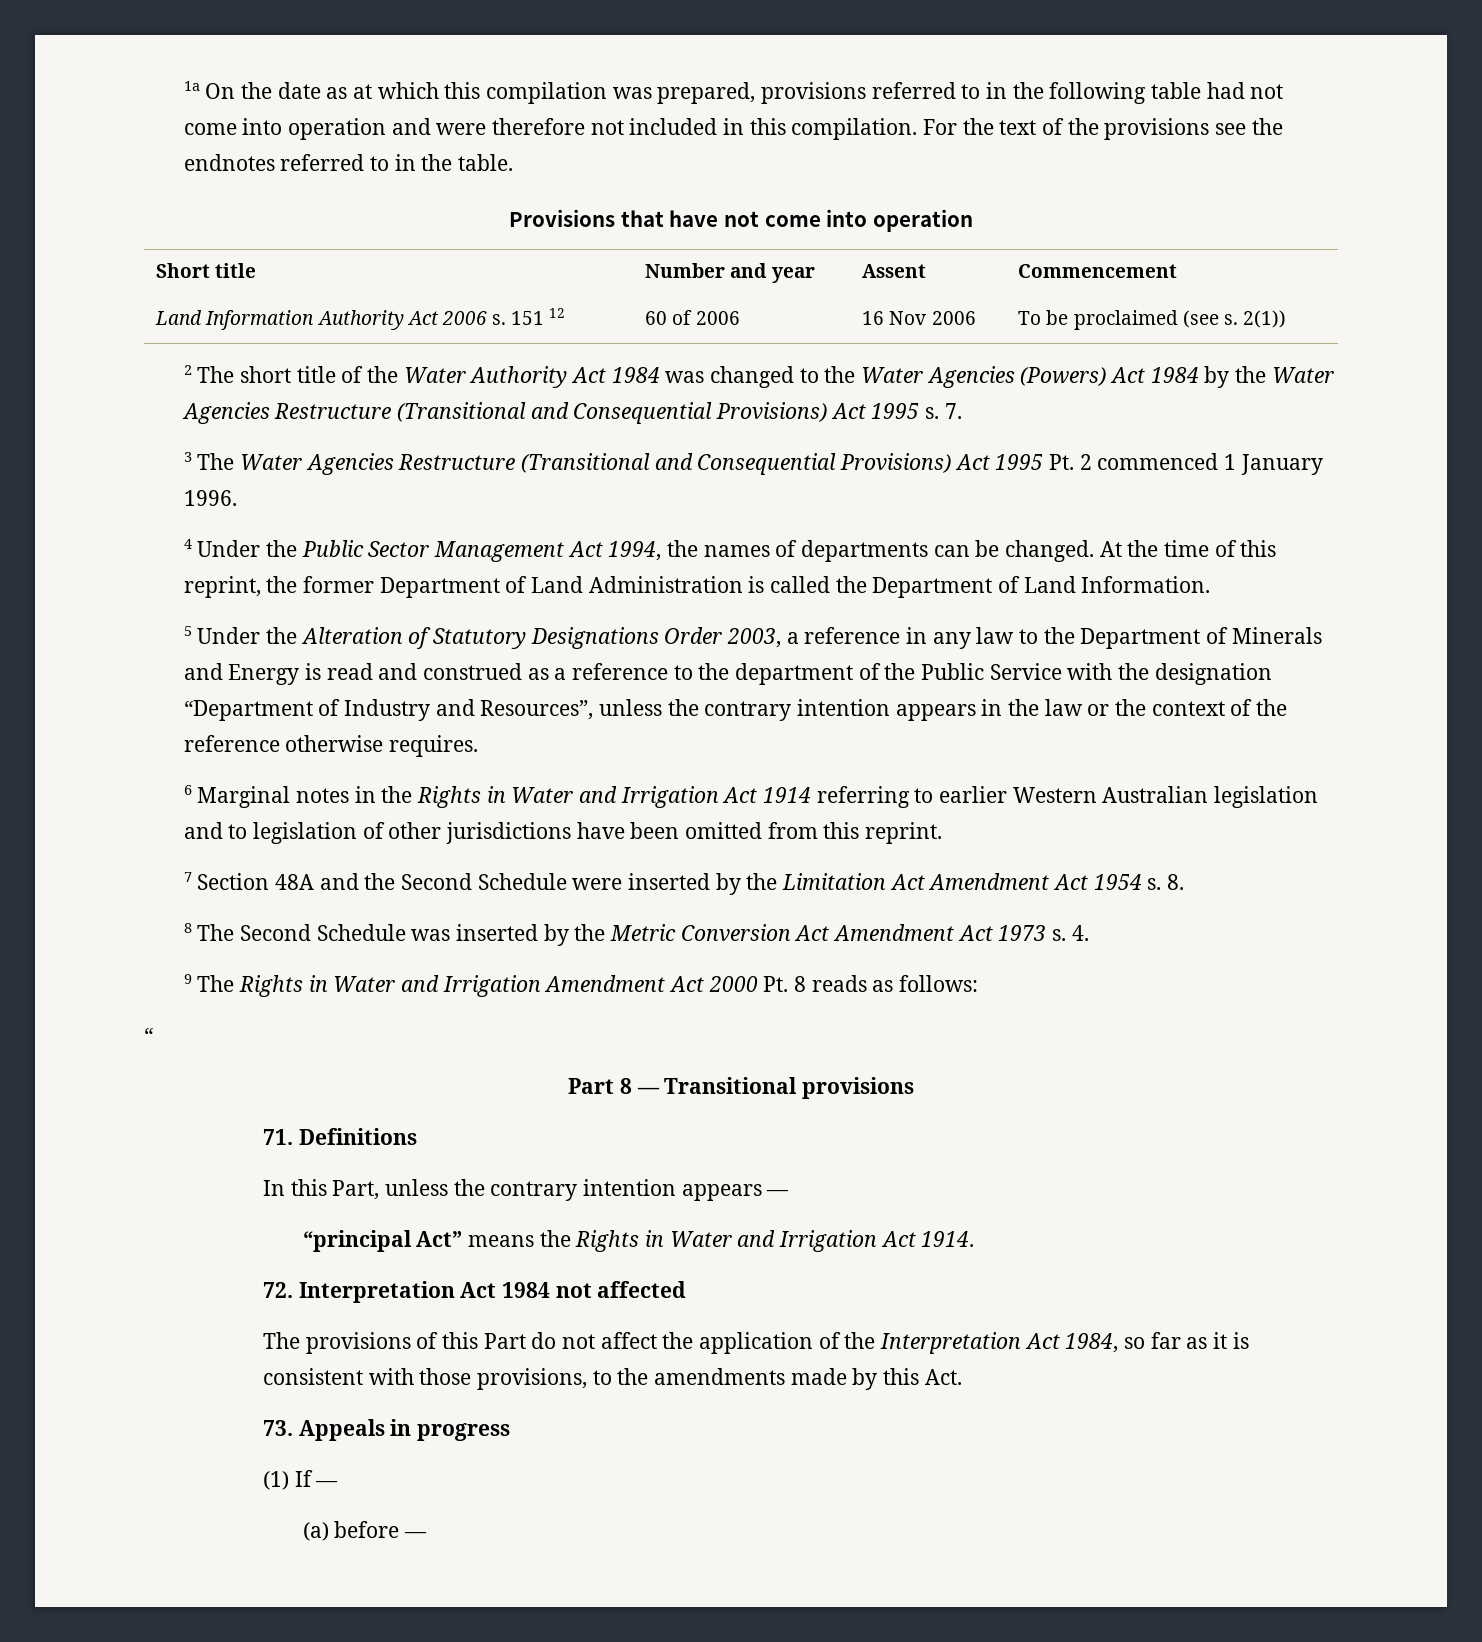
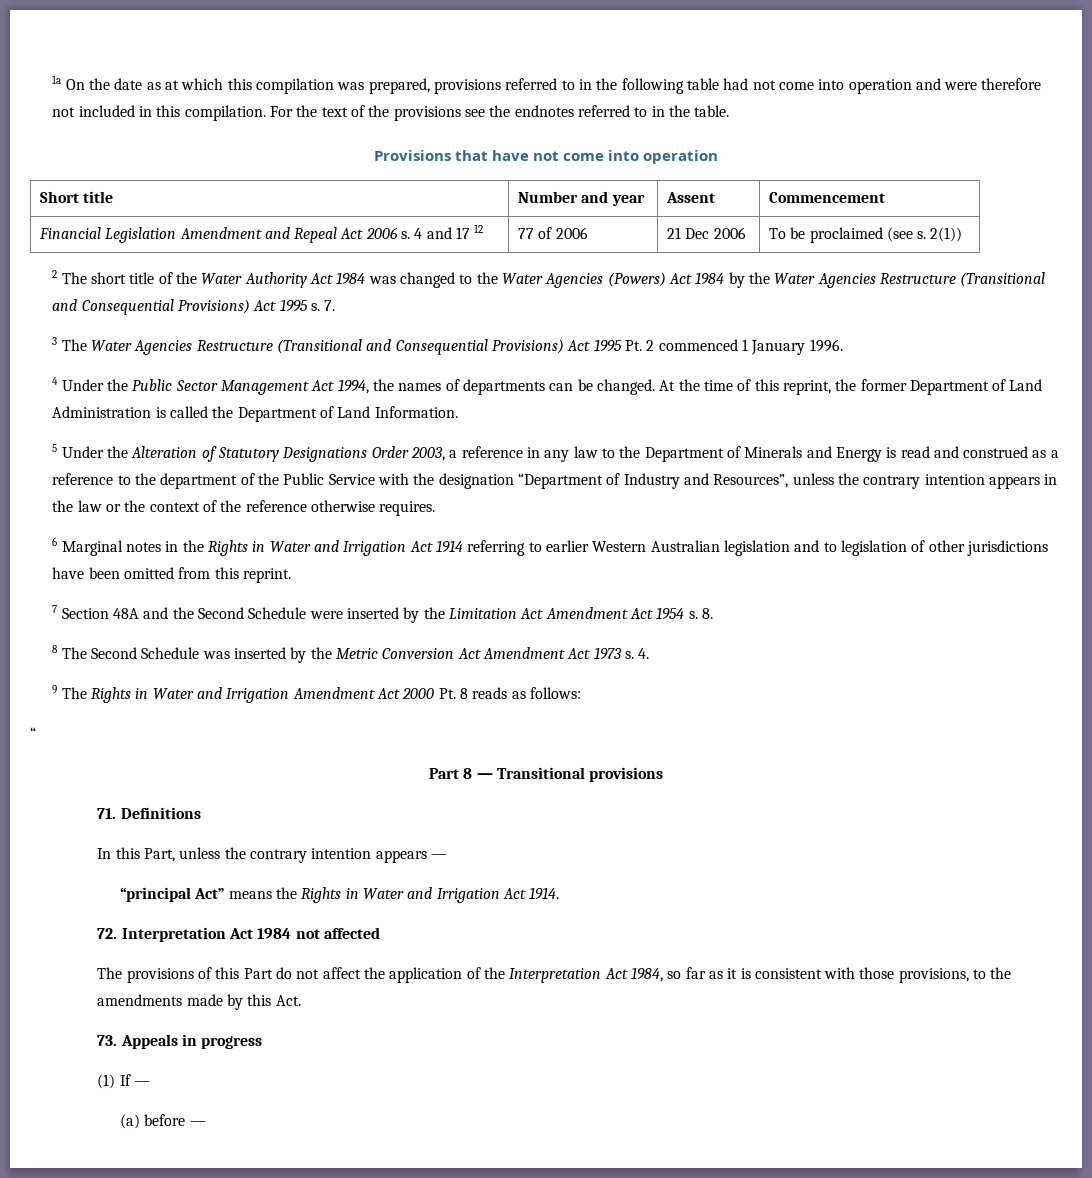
- Land Information Authority Act 2006 s. 151 12 | 60 of 2006 | 16 Nov 2006 | To be proclaimed (see s. 2(1))
+ Financial Legislation Amendment and Repeal Act 2006 s. 4 and 17 12 | 77 of 2006 | 21 Dec 2006 | To be proclaimed (see s. 2(1))

